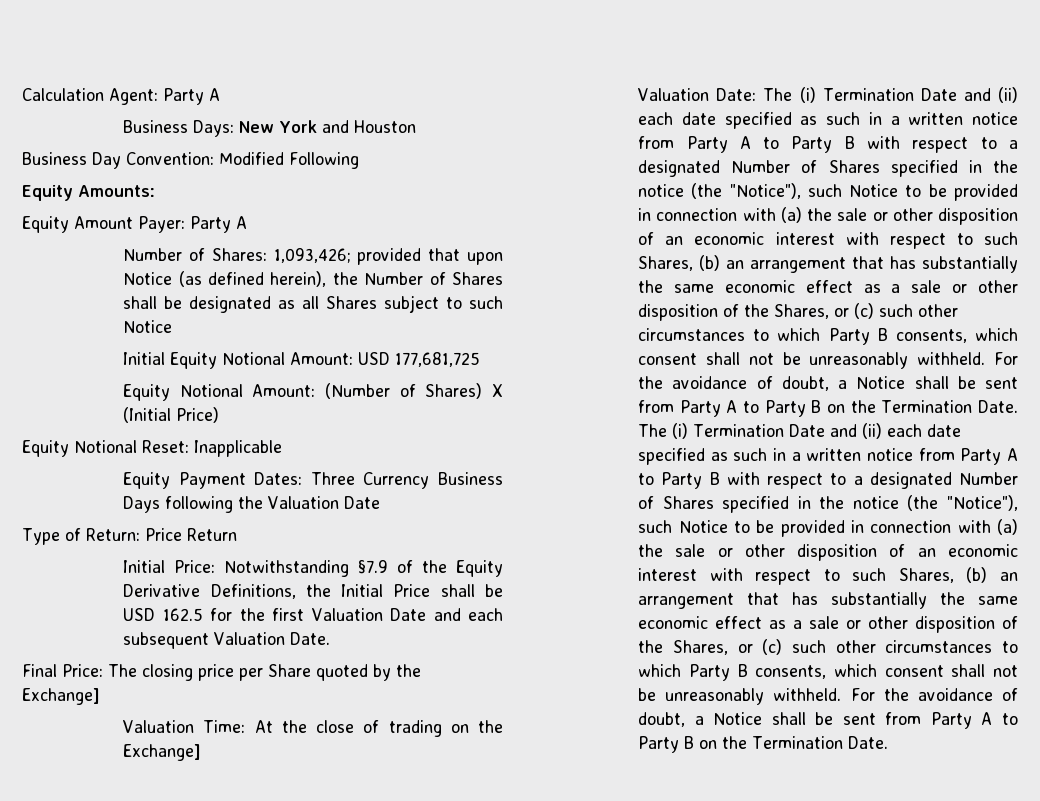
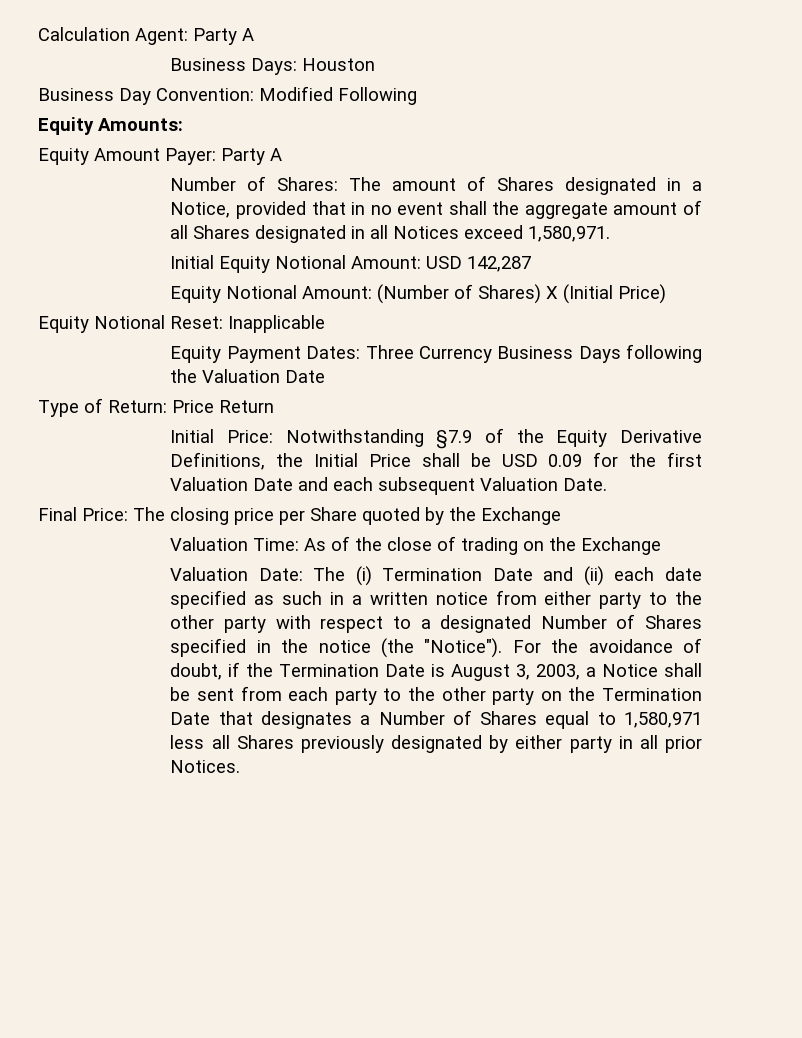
- Business Days: New York and Houston
+ Business Days: Houston
- Number of Shares: 1,093,426; provided that upon Notice (as defined herein), the Number of Shares shall be designated as all Shares subject to such Notice
+ Number of Shares: The amount of Shares designated in a Notice, provided that in no event shall the aggregate amount of all Shares designated in all Notices exceed 1,580,971.
- Initial Equity Notional Amount: USD 177,681,725
+ Initial Equity Notional Amount: USD 142,287
- Initial Price: Notwithstanding §7.9 of the Equity Derivative Definitions, the Initial Price shall be USD 162.5 for the first Valuation Date and each subsequent Valuation Date.
+ Initial Price: Notwithstanding §7.9 of the Equity Derivative Definitions, the Initial Price shall be USD 0.09 for the first Valuation Date and each subsequent Valuation Date.
- Final Price: The closing price per Share quoted by the Exchange]
+ Final Price: The closing price per Share quoted by the Exchange
- Valuation Time: At the close of trading on the Exchange]
+ Valuation Time: As of the close of trading on the Exchange
- Valuation Date: The (i) Termination Date and (ii) each date specified as such in a written notice from Party A to Party B with respect to a designated Number of Shares specified in the notice (the "Notice"), such Notice to be provided in connection with (a) the sale or other disposition of an economic interest with respect to such Shares, (b) an arrangement that has substantially the same economic effect as a sale or other disposition of the Shares, or (c) such other circumstances to which Party B consents, which consent shall not be unreasonably withheld. For the avoidance of doubt, a Notice shall be sent from Party A to Party B on the Termination Date. The (i) Termination Date and (ii) each date specified as such in a written notice from Party A to Party B with respect to a designated Number of Shares specified in the notice (the "Notice"), such Notice to be provided in connection with (a) the sale or other disposition of an economic interest with respect to such Shares, (b) an arrangement that has substantially the same economic effect as a sale or other disposition of the Shares, or (c) such other circumstances to which Party B consents, which consent shall not be unreasonably withheld. For the avoidance of doubt, a Notice shall be sent from Party A to Party B on the Termination Date.
+ Valuation Date: The (i) Termination Date and (ii) each date specified as such in a written notice from either party to the other party with respect to a designated Number of Shares specified in the notice (the "Notice"). For the avoidance of doubt, if the Termination Date is August 3, 2003, a Notice shall be sent from each party to the other party on the Termination Date that designates a Number of Shares equal to 1,580,971 less all Shares previously designated by either party in all prior Notices.

